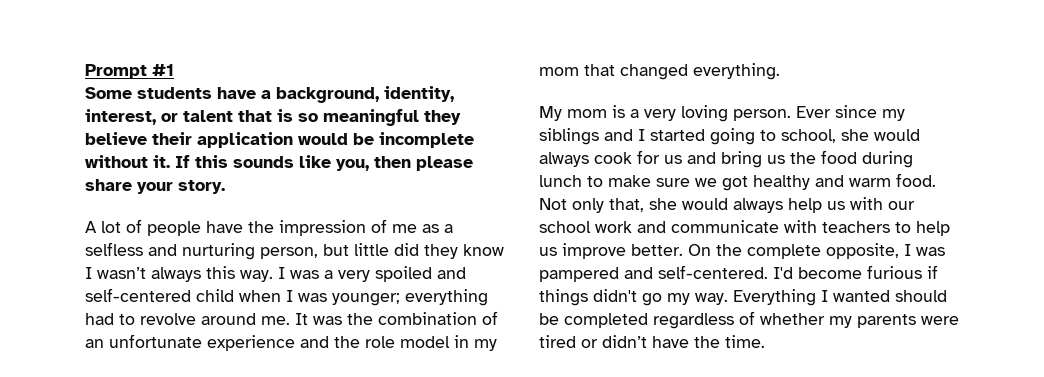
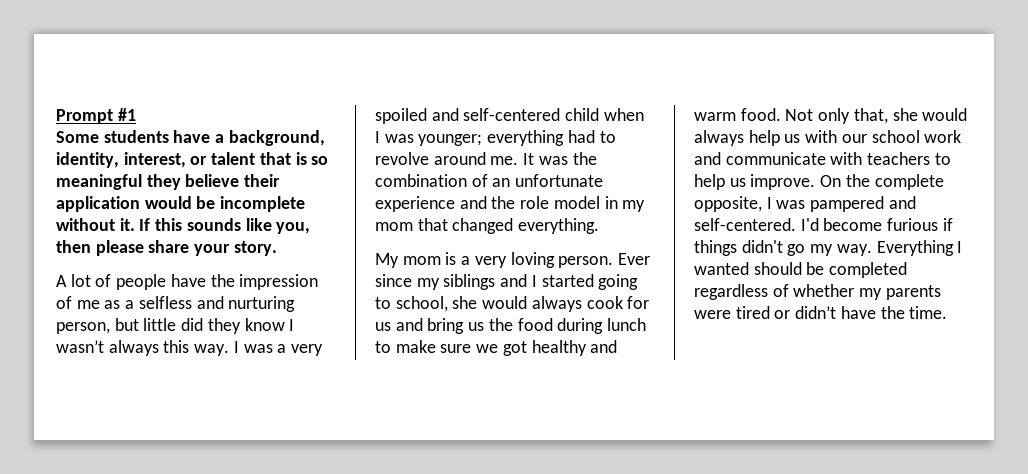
- Not only that, she would always help us with our school work and communicate with teachers to help us improve better.
+ Not only that, she would always help us with our school work and communicate with teachers to help us improve.

